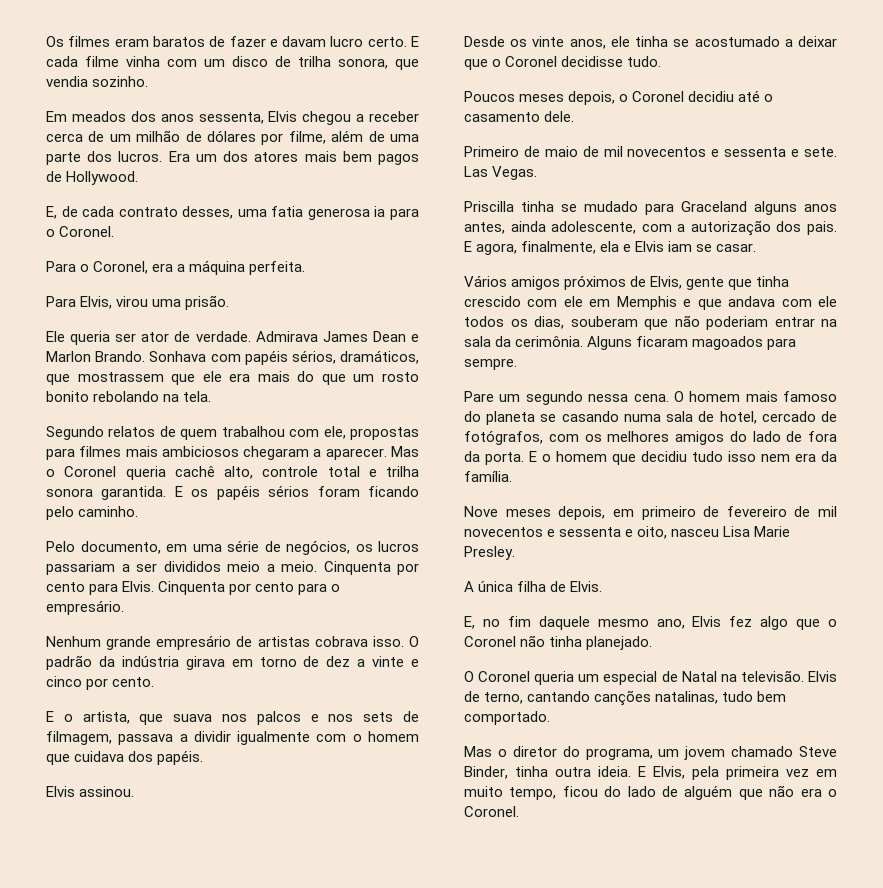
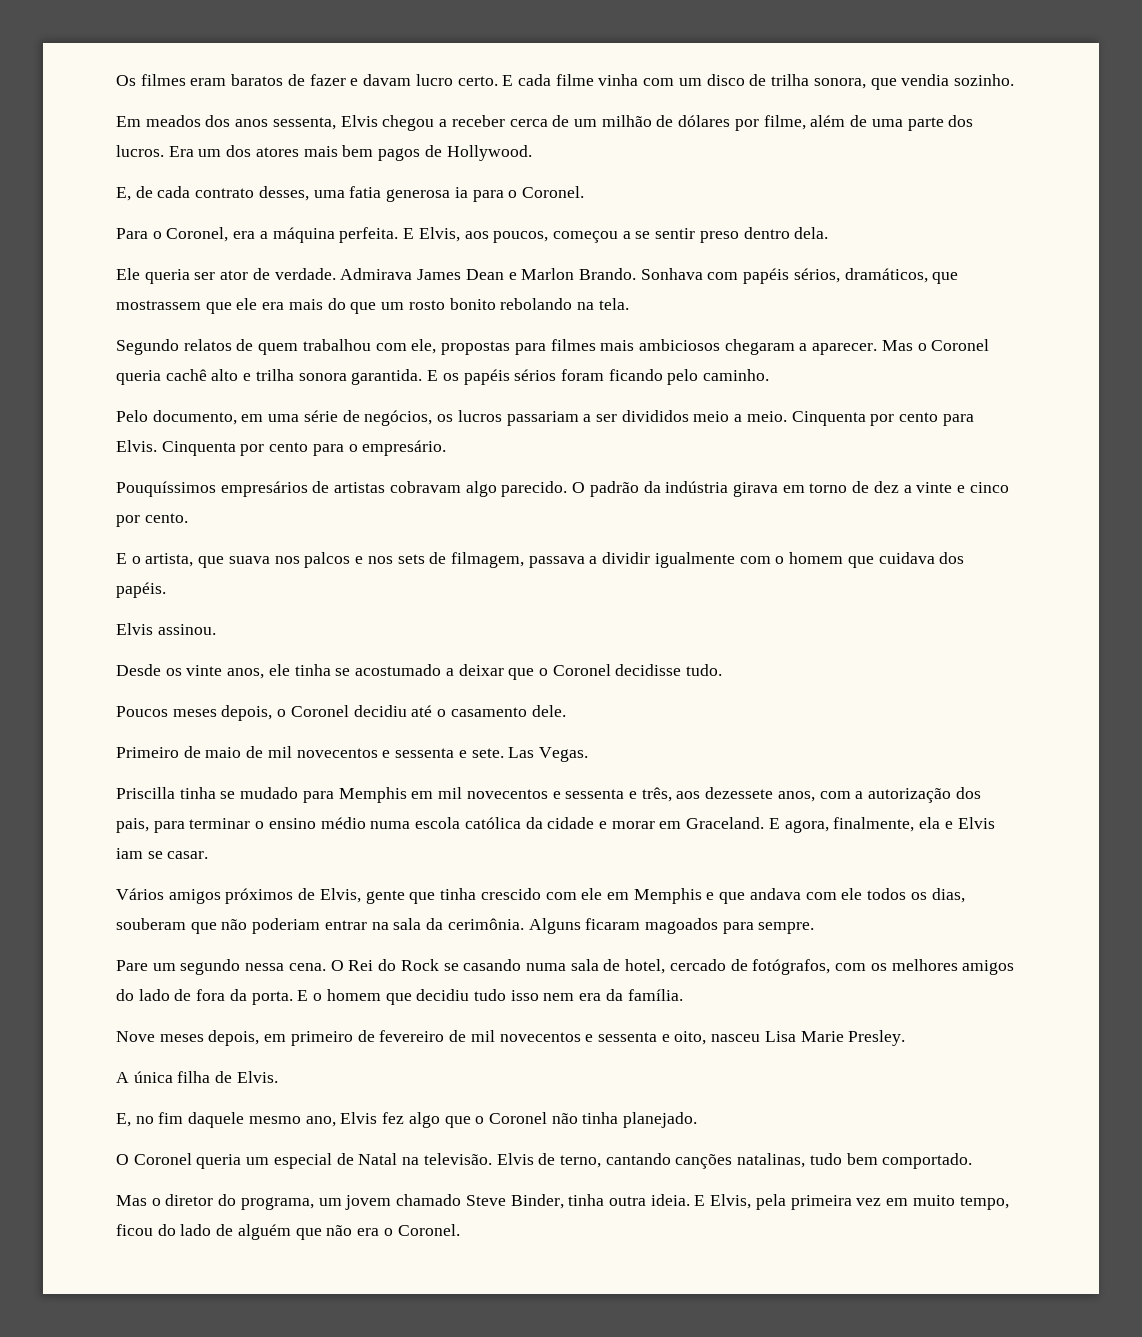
- Para o Coronel, era a máquina perfeita.
- Para Elvis, virou uma prisão.
+ Para o Coronel, era a máquina perfeita. E Elvis, aos poucos, começou a se sentir preso dentro dela.
- Mas o Coronel queria cachê alto, controle total e trilha sonora garantida.
+ Mas o Coronel queria cachê alto e trilha sonora garantida.
- Nenhum grande empresário de artistas cobrava isso.
+ Pouquíssimos empresários de artistas cobravam algo parecido.
- Priscilla tinha se mudado para Graceland alguns anos antes, ainda adolescente, com a autorização dos pais.
+ Priscilla tinha se mudado para Memphis em mil novecentos e sessenta e três, aos dezessete anos, com a autorização dos pais, para terminar o ensino médio numa escola católica da cidade e morar em Graceland.
- O homem mais famoso do planeta se casando numa sala de hotel, cercado de fotógrafos, com os melhores amigos do lado de fora da porta.
+ O Rei do Rock se casando numa sala de hotel, cercado de fotógrafos, com os melhores amigos do lado de fora da porta.

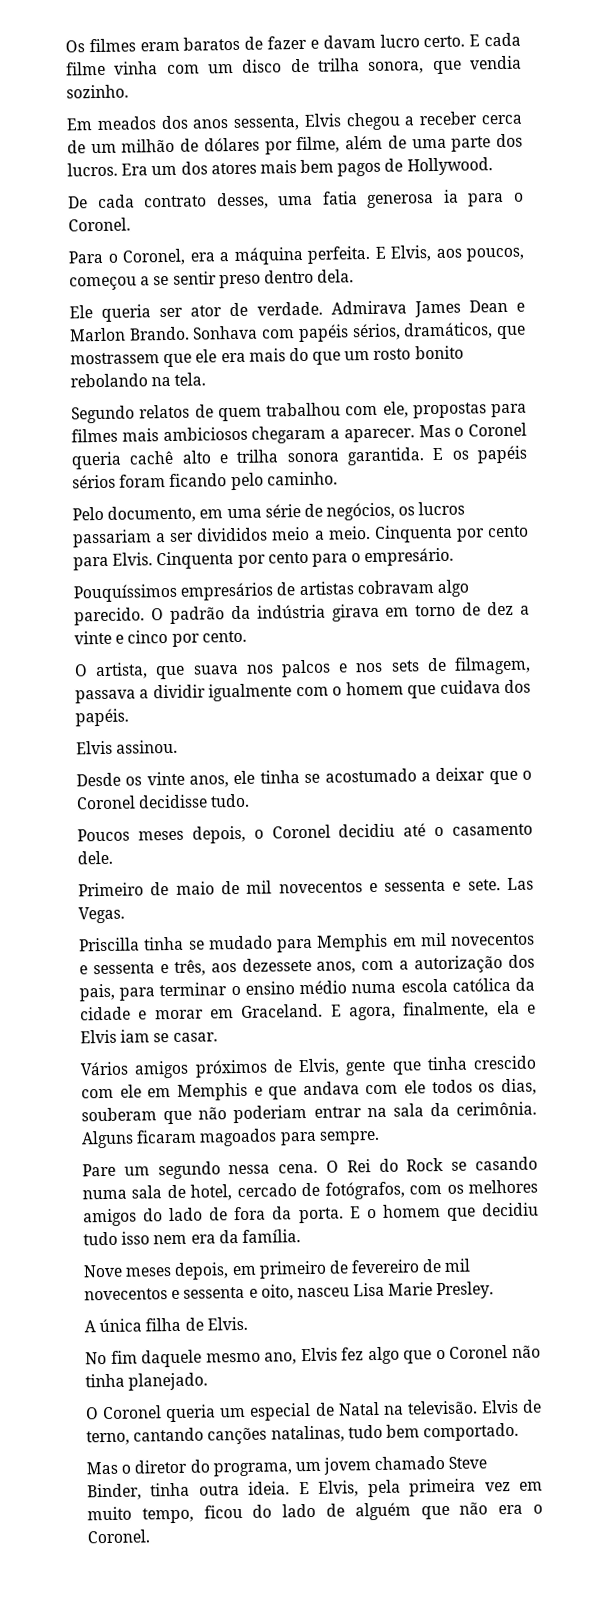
- E, de cada contrato desses, uma fatia generosa ia para o Coronel.
+ De cada contrato desses, uma fatia generosa ia para o Coronel.
- E o artista, que suava nos palcos e nos sets de filmagem, passava a dividir igualmente com o homem que cuidava dos papéis.
+ O artista, que suava nos palcos e nos sets de filmagem, passava a dividir igualmente com o homem que cuidava dos papéis.
- E, no fim daquele mesmo ano, Elvis fez algo que o Coronel não tinha planejado.
+ No fim daquele mesmo ano, Elvis fez algo que o Coronel não tinha planejado.

